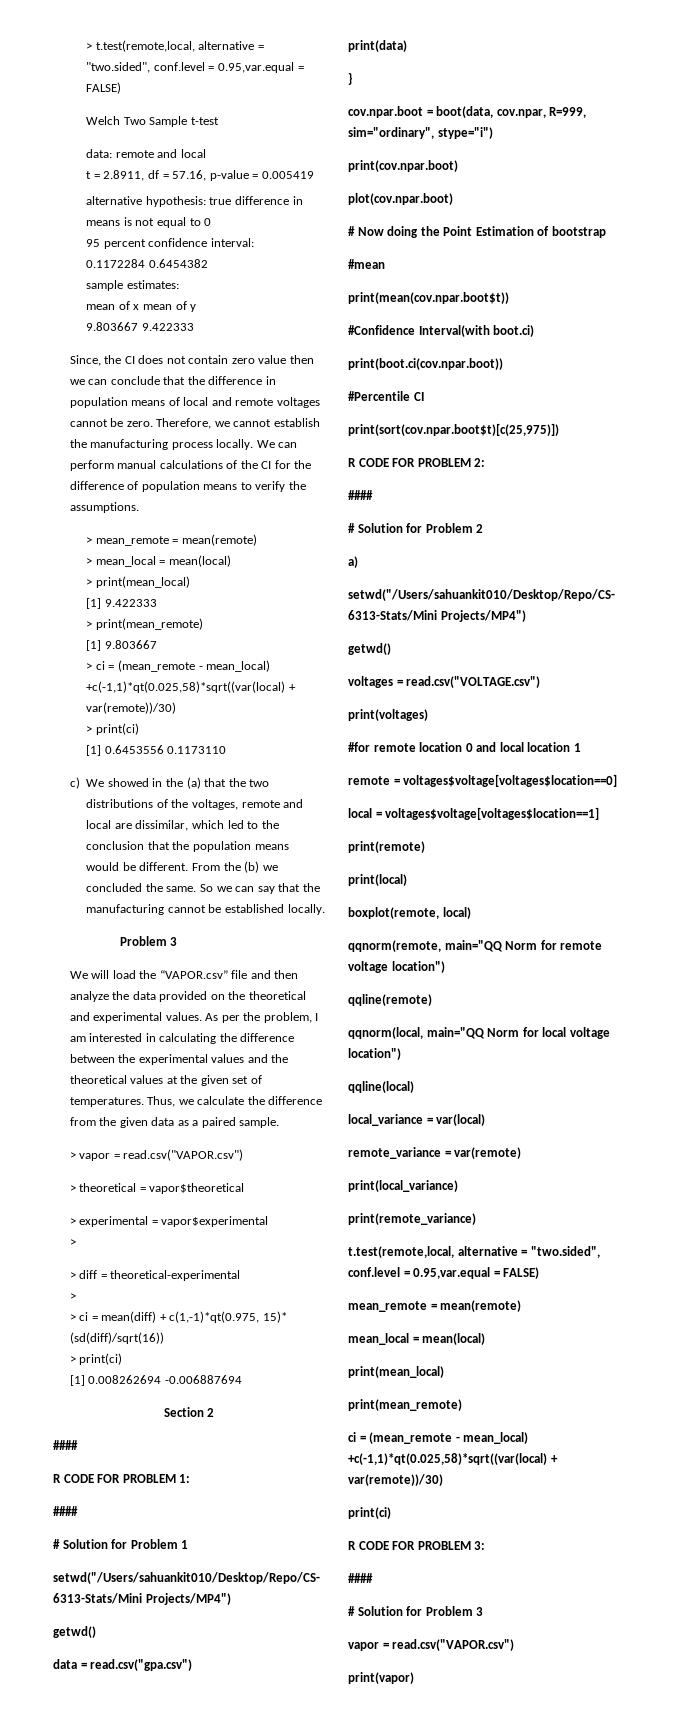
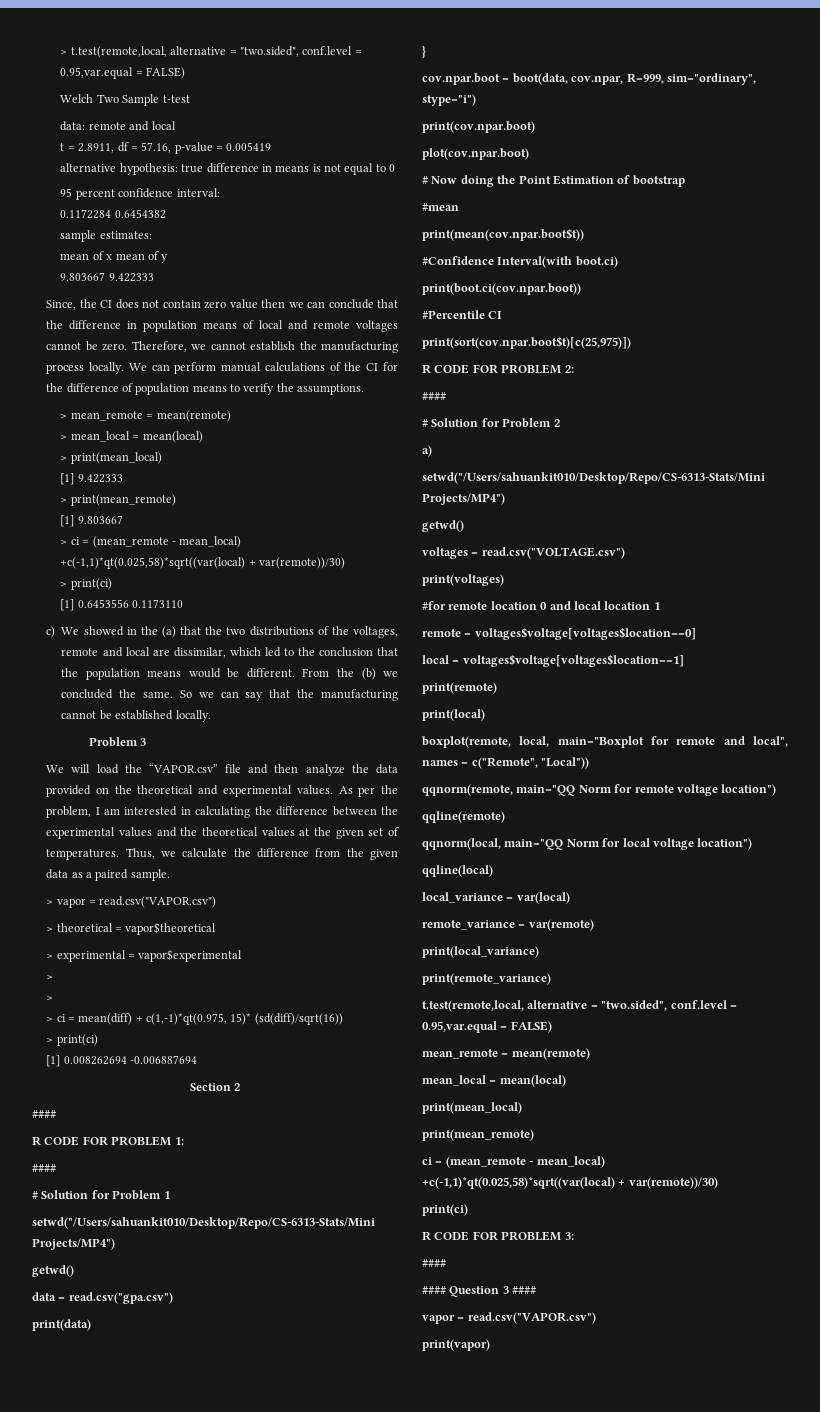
- > diff = theoretical-experimental
- boxplot(remote, local)
+ boxplot(remote, local, main="Boxplot for remote and local", names = c("Remote", "Local"))
- # Solution for Problem 3
+ #### Question 3 ####

